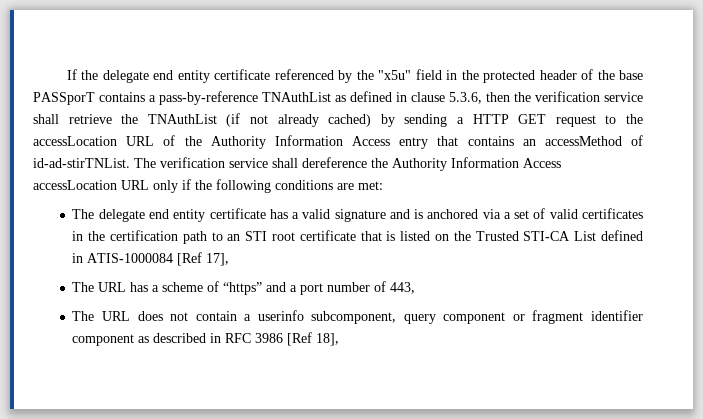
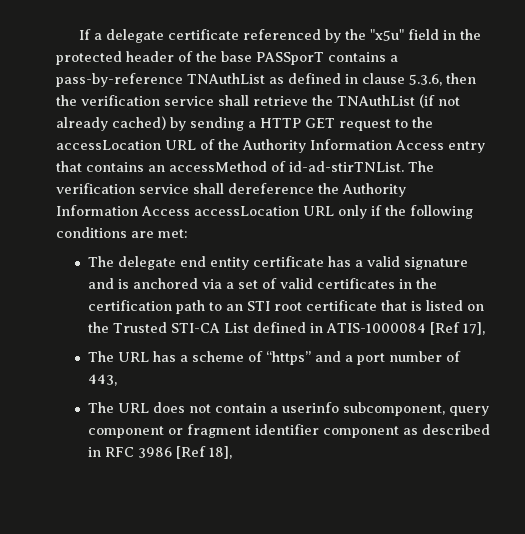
- If the delegate end entity certificate referenced by the "x5u" field in the protected header of the base PASSporT contains a pass-by-reference TNAuthList as defined in clause 5.3.6, then the verification service shall retrieve the TNAuthList (if not already cached) by sending a HTTP GET request to the accessLocation URL of the Authority Information Access entry that contains an accessMethod of id-ad-stirTNList.
+ If a delegate certificate referenced by the "x5u" field in the protected header of the base PASSporT contains a pass-by-reference TNAuthList as defined in clause 5.3.6, then the verification service shall retrieve the TNAuthList (if not already cached) by sending a HTTP GET request to the accessLocation URL of the Authority Information Access entry that contains an accessMethod of id-ad-stirTNList.

